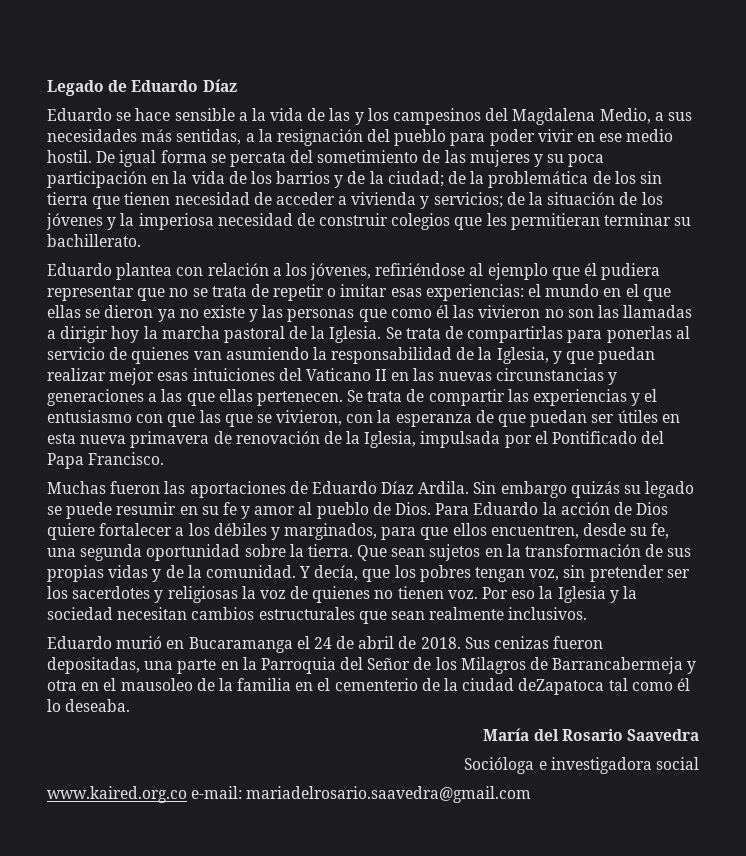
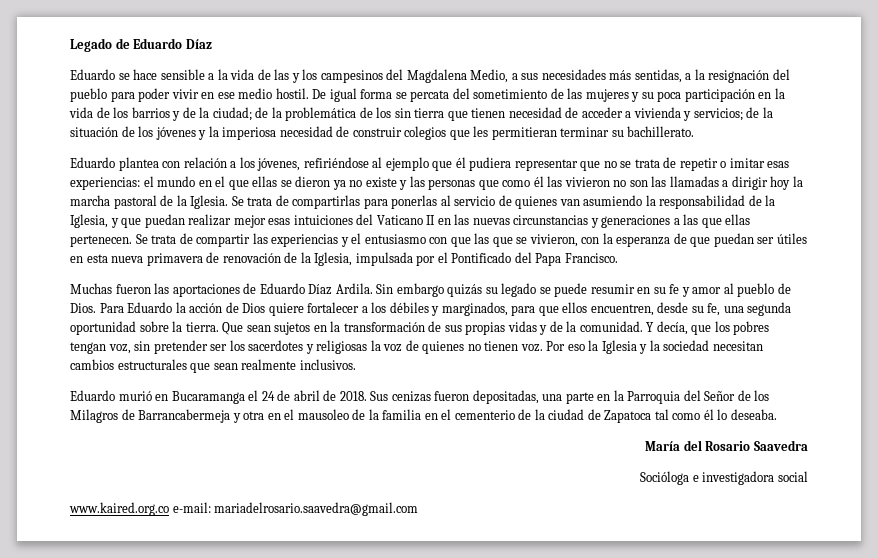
- Sus cenizas fueron depositadas, una parte en la Parroquia del Señor de los Milagros de Barrancabermeja y otra en el mausoleo de la familia en el cementerio de la ciudad deZapatoca tal como él lo deseaba.
+ Sus cenizas fueron depositadas, una parte en la Parroquia del Señor de los Milagros de Barrancabermeja y otra en el mausoleo de la familia en el cementerio de la ciudad de Zapatoca tal como él lo deseaba.

